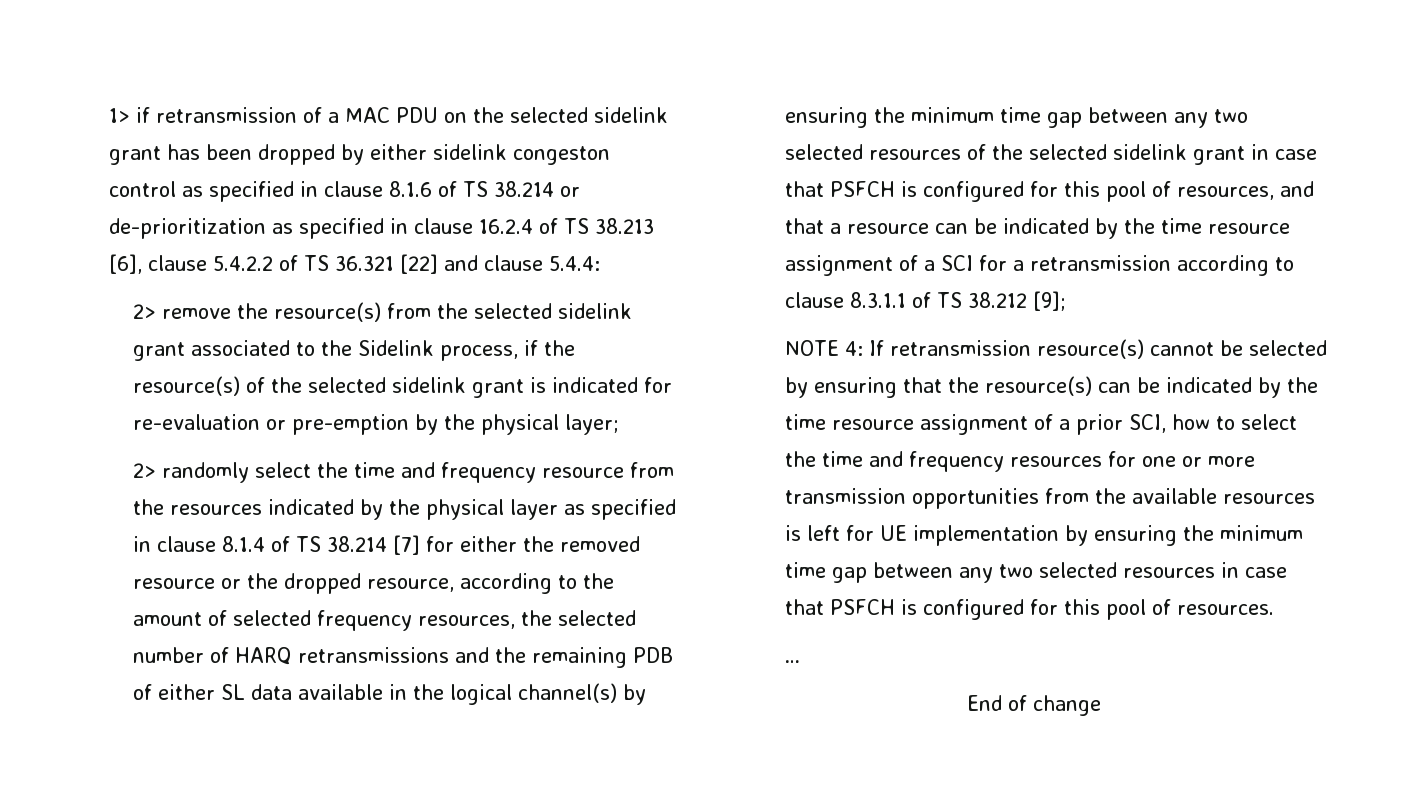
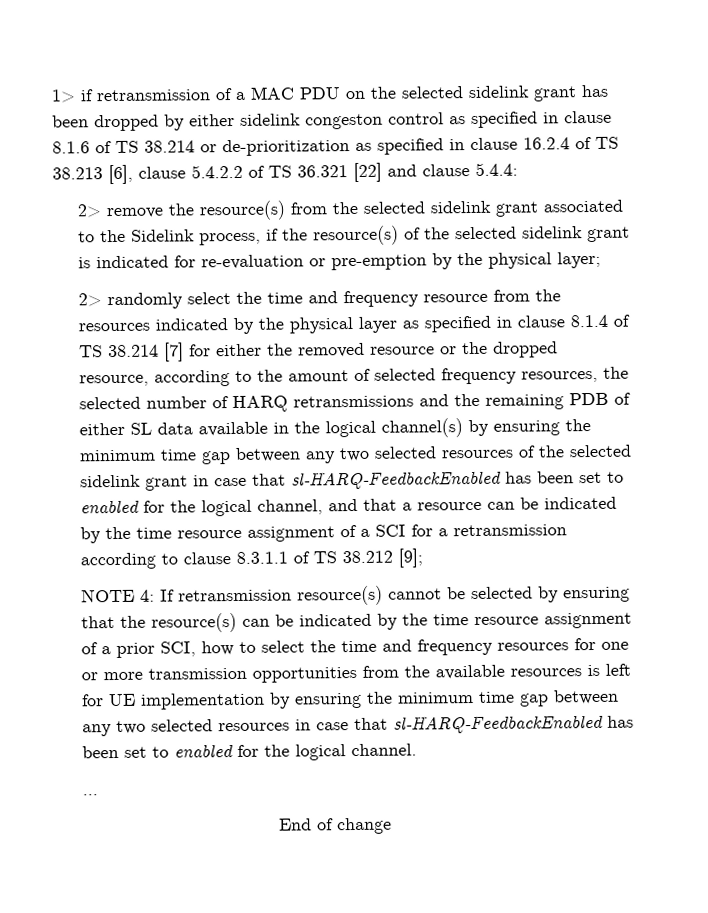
- 2> randomly select the time and frequency resource from the resources indicated by the physical layer as specified in clause 8.1.4 of TS 38.214 [7] for either the removed resource or the dropped resource, according to the amount of selected frequency resources, the selected number of HARQ retransmissions and the remaining PDB of either SL data available in the logical channel(s) by ensuring the minimum time gap between any two selected resources of the selected sidelink grant in case that PSFCH is configured for this pool of resources, and that a resource can be indicated by the time resource assignment of a SCI for a retransmission according to clause 8.3.1.1 of TS 38.212 [9];
+ 2> randomly select the time and frequency resource from the resources indicated by the physical layer as specified in clause 8.1.4 of TS 38.214 [7] for either the removed resource or the dropped resource, according to the amount of selected frequency resources, the selected number of HARQ retransmissions and the remaining PDB of either SL data available in the logical channel(s) by ensuring the minimum time gap between any two selected resources of the selected sidelink grant in case that sl-HARQ-FeedbackEnabled has been set to enabled for the logical channel, and that a resource can be indicated by the time resource assignment of a SCI for a retransmission according to clause 8.3.1.1 of TS 38.212 [9];
- If retransmission resource(s) cannot be selected by ensuring that the resource(s) can be indicated by the time resource assignment of a prior SCI, how to select the time and frequency resources for one or more transmission opportunities from the available resources is left for UE implementation by ensuring the minimum time gap between any two selected resources in case that PSFCH is configured for this pool of resources.
+ If retransmission resource(s) cannot be selected by ensuring that the resource(s) can be indicated by the time resource assignment of a prior SCI, how to select the time and frequency resources for one or more transmission opportunities from the available resources is left for UE implementation by ensuring the minimum time gap between any two selected resources in case that sl-HARQ-FeedbackEnabled has been set to enabled for the logical channel.

